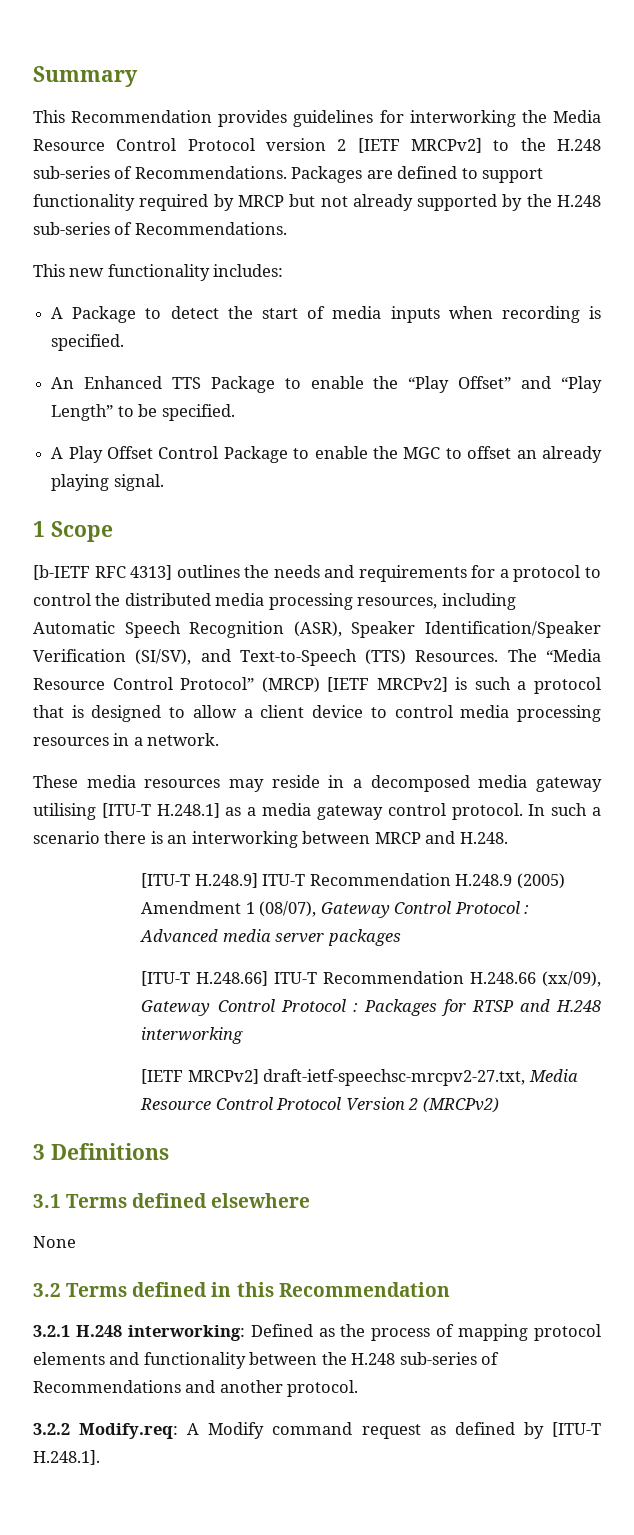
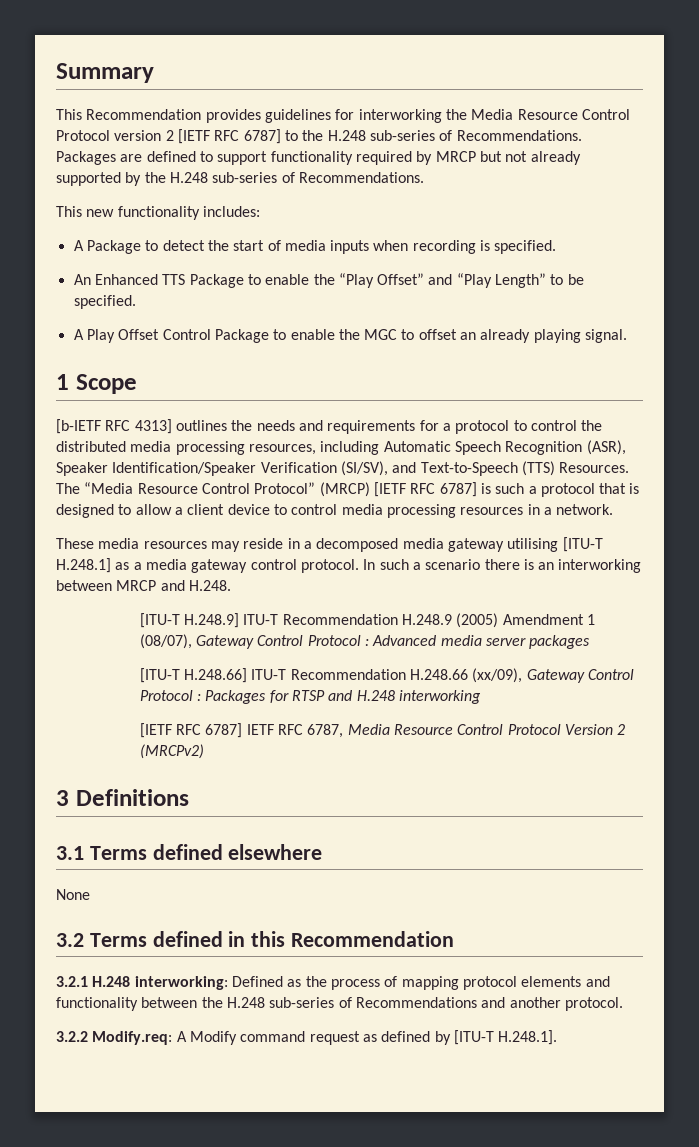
- This Recommendation provides guidelines for interworking the Media Resource Control Protocol version 2 [IETF MRCPv2] to the H.248 sub-series of Recommendations.
+ This Recommendation provides guidelines for interworking the Media Resource Control Protocol version 2 [IETF RFC 6787] to the H.248 sub-series of Recommendations.
- The “Media Resource Control Protocol” (MRCP) [IETF MRCPv2] is such a protocol that is designed to allow a client device to control media processing resources in a network.
+ The “Media Resource Control Protocol” (MRCP) [IETF RFC 6787] is such a protocol that is designed to allow a client device to control media processing resources in a network.
- [IETF MRCPv2] draft-ietf-speechsc-mrcpv2-27.txt, Media Resource Control Protocol Version 2 (MRCPv2)
+ [IETF RFC 6787] IETF RFC 6787, Media Resource Control Protocol Version 2 (MRCPv2)

